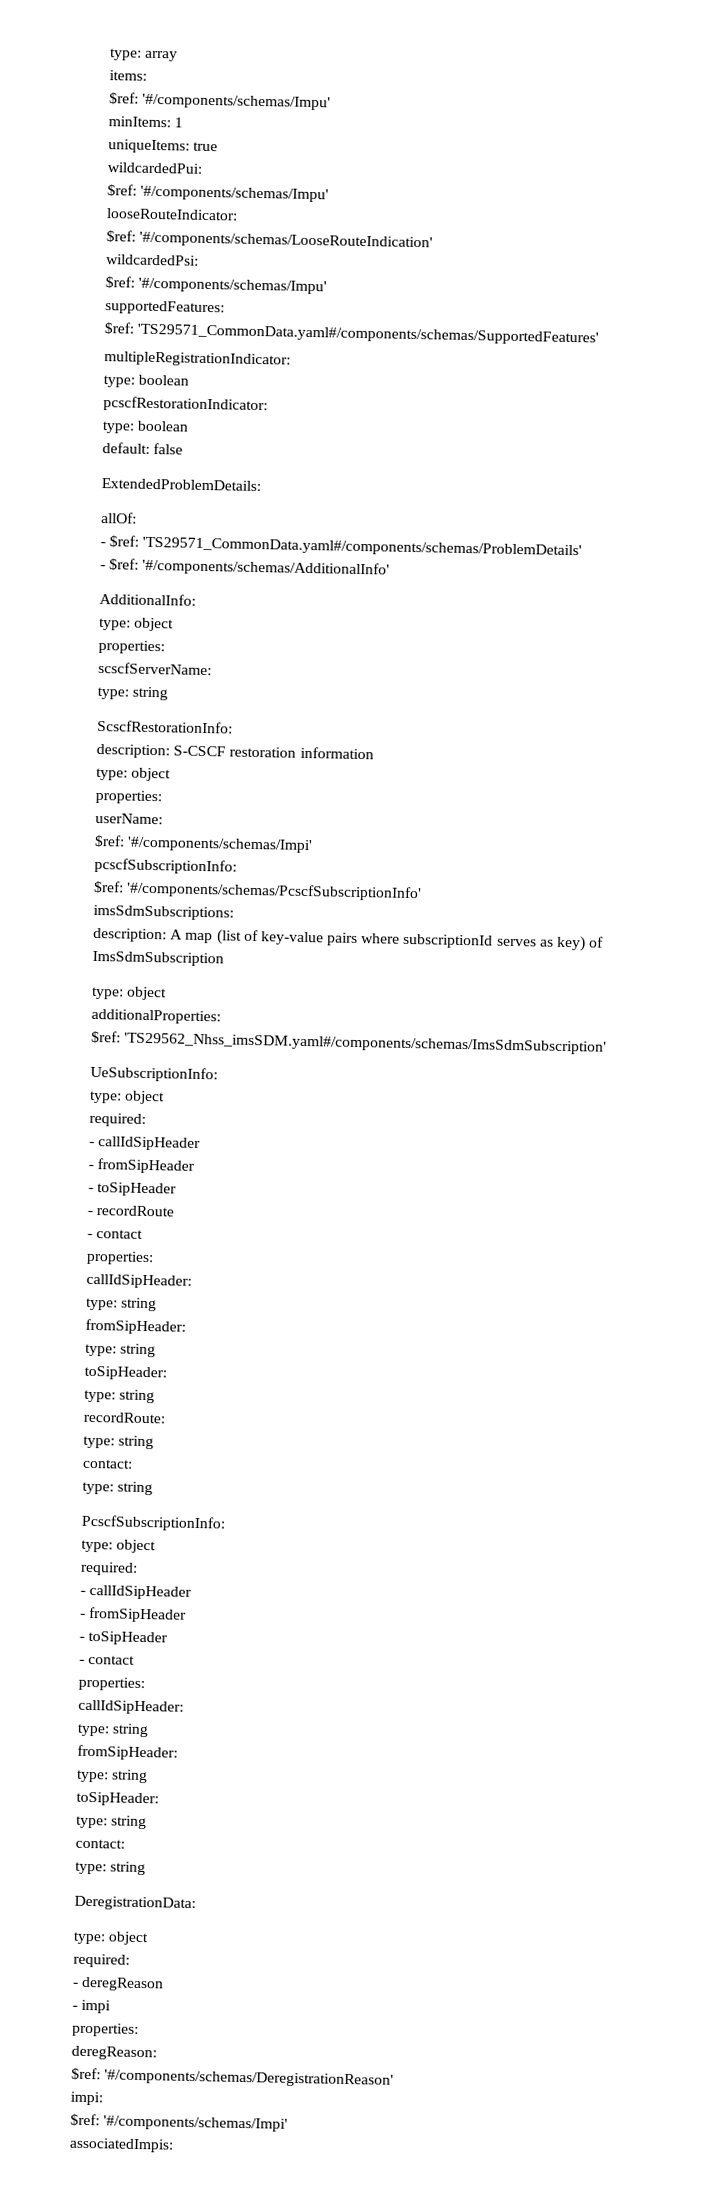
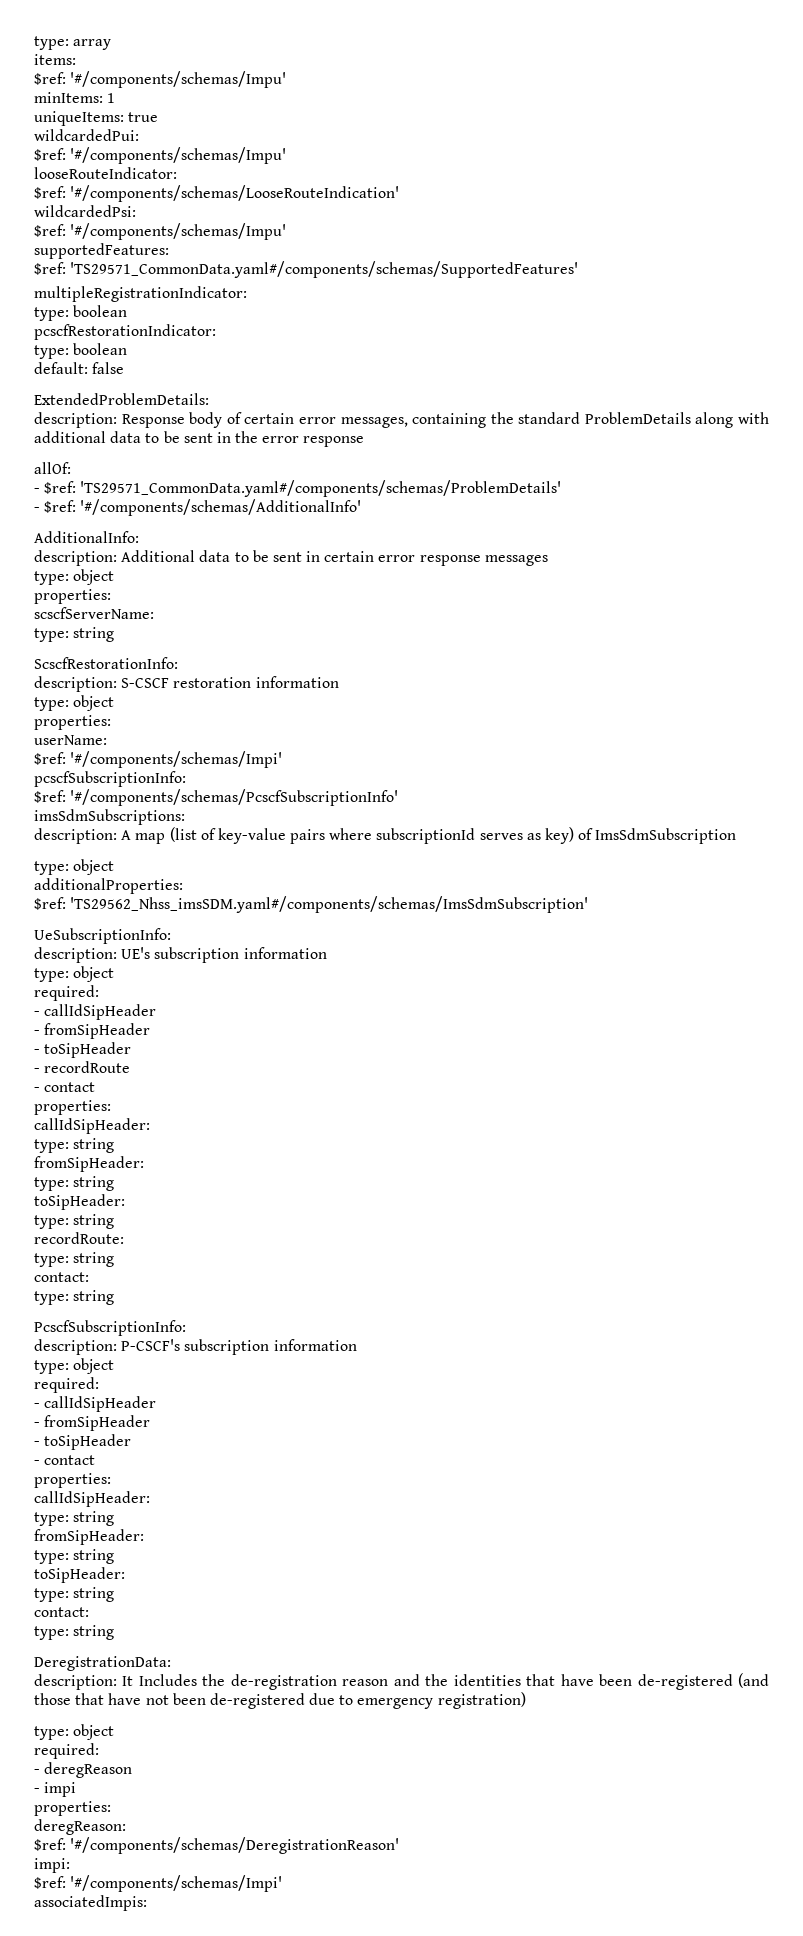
+ description: Response body of certain error messages, containing the standard ProblemDetails along with additional data to be sent in the error response
+ description: Additional data to be sent in certain error response messages
+ description: UE's subscription information
+ description: P-CSCF's subscription information
+ description: It Includes the de-registration reason and the identities that have been de-registered (and those that have not been de-registered due to emergency registration)

